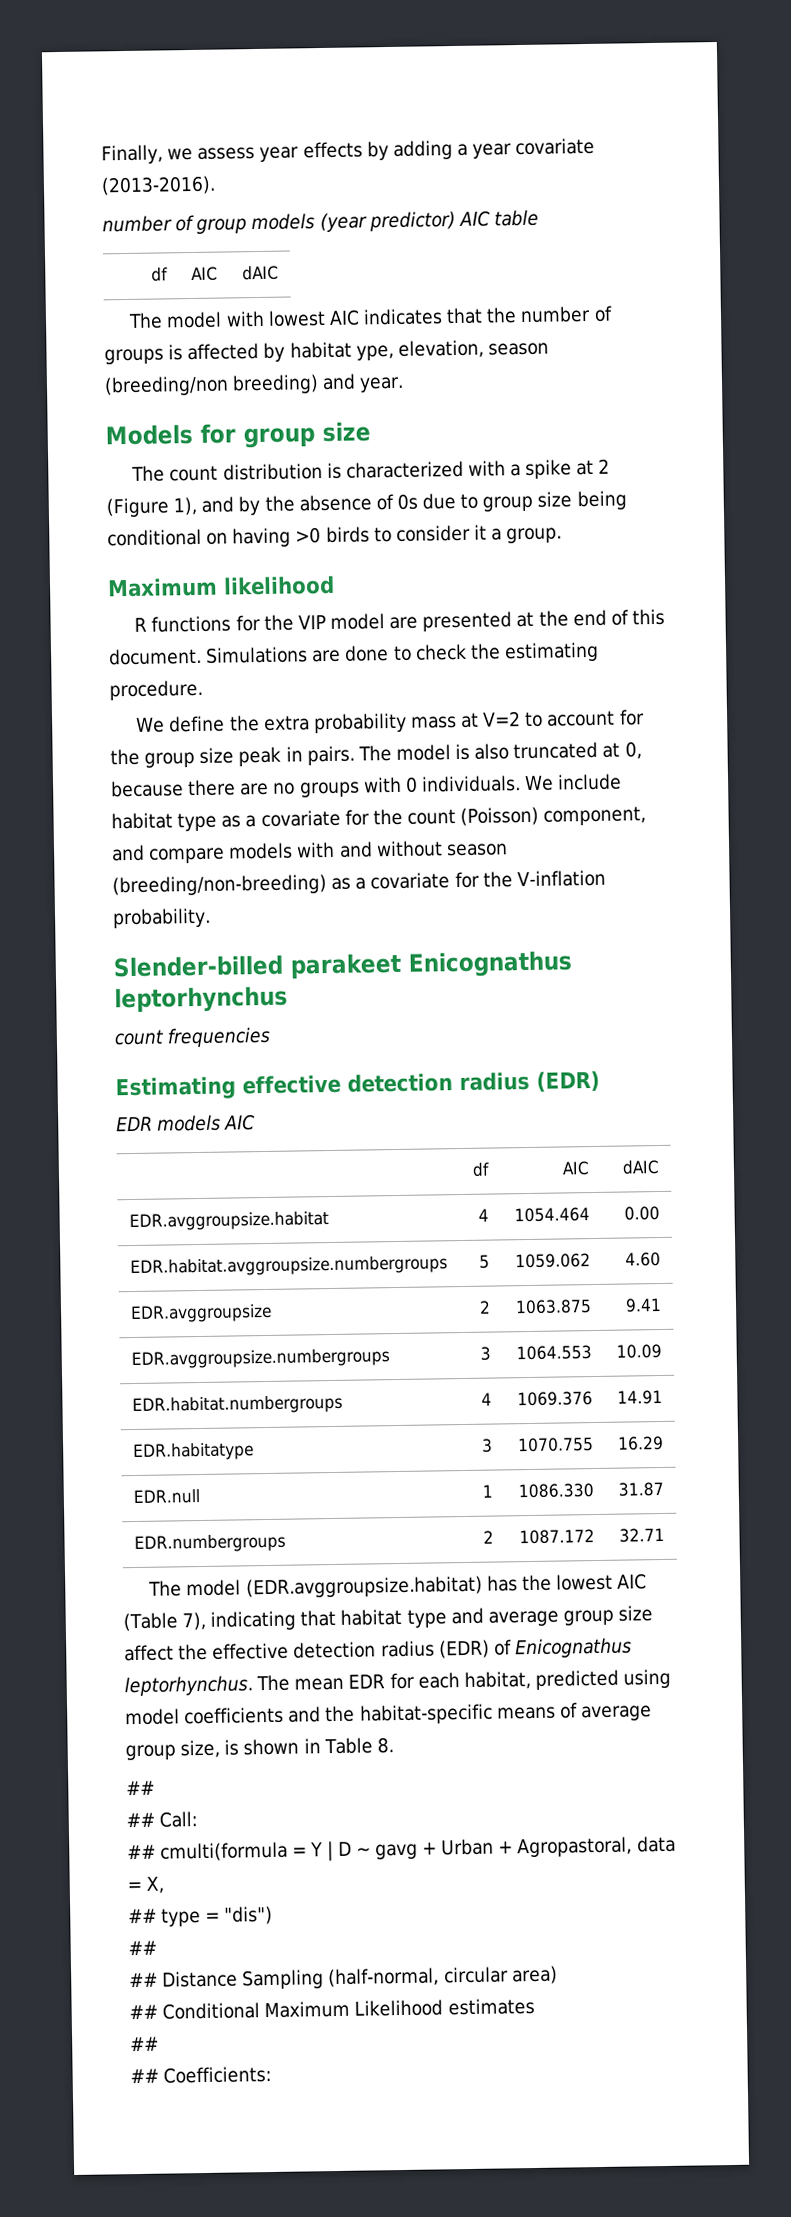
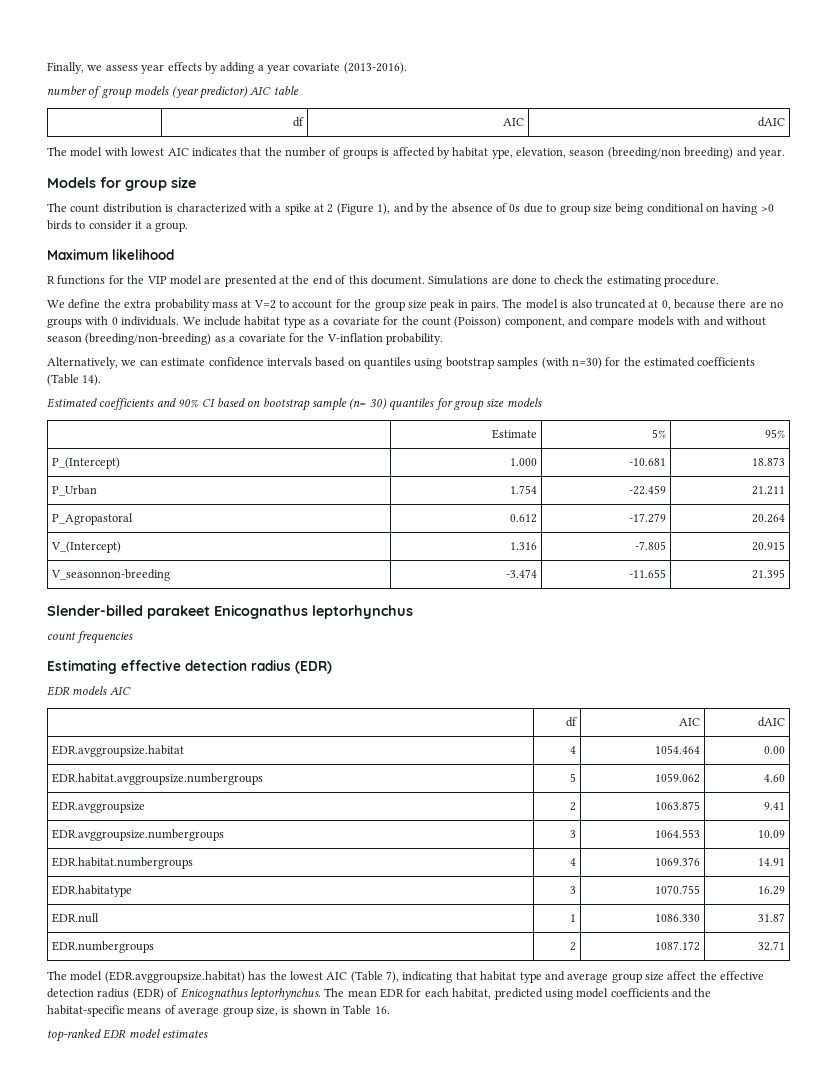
+ Alternatively, we can estimate confidence intervals based on quantiles using bootstrap samples (with n=30) for the estimated coefficients (Table 14).
+ Estimated coefficients and 90% CI based on bootstrap sample (n= 30) quantiles for group size models
+ | Estimate | 5% | 95%
+ P_(Intercept) | 1.000 | -10.681 | 18.873
+ P_Urban | 1.754 | -22.459 | 21.211
+ P_Agropastoral | 0.612 | -17.279 | 20.264
+ V_(Intercept) | 1.316 | -7.805 | 20.915
+ V_seasonnon-breeding | -3.474 | -11.655 | 21.395
- The mean EDR for each habitat, predicted using model coefficients and the habitat-specific means of average group size, is shown in Table 8.
- ##
- ## Call:
- ## cmulti(formula = Y | D ~ gavg + Urban + Agropastoral, data = X,
- ## type = "dis")
- ##
- ## Distance Sampling (half-normal, circular area)
- ## Conditional Maximum Likelihood estimates
- ##
- ## Coefficients:
+ The mean EDR for each habitat, predicted using model coefficients and the habitat-specific means of average group size, is shown in Table 16.
+ top-ranked EDR model estimates

